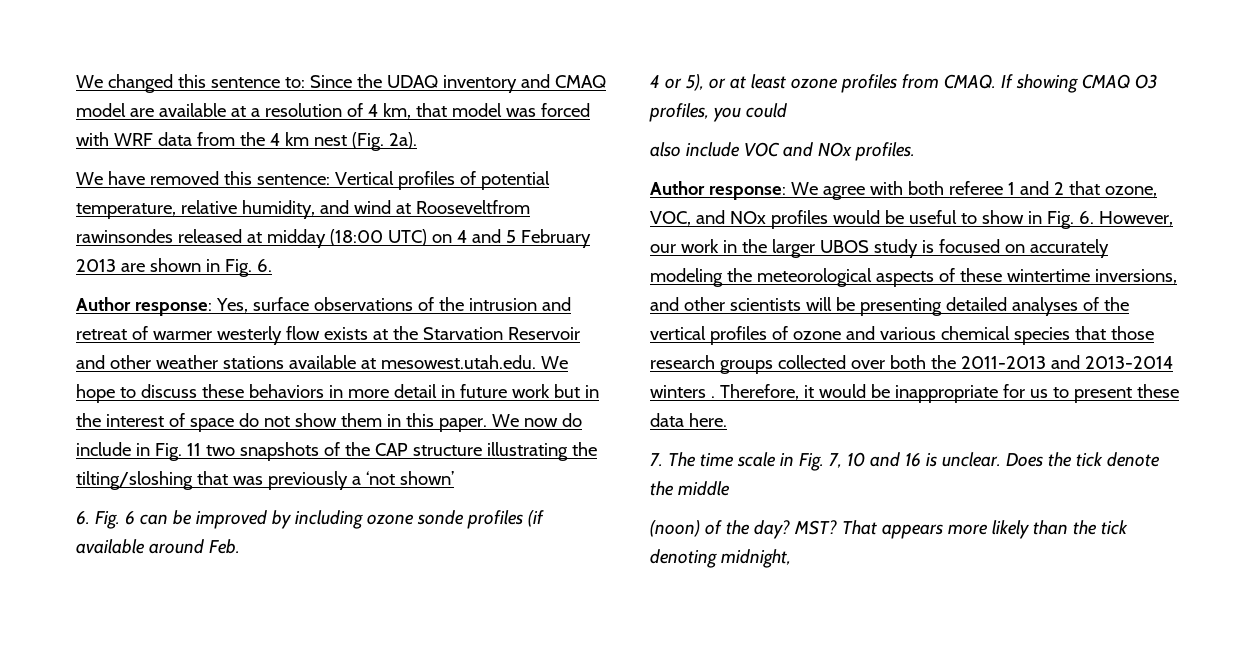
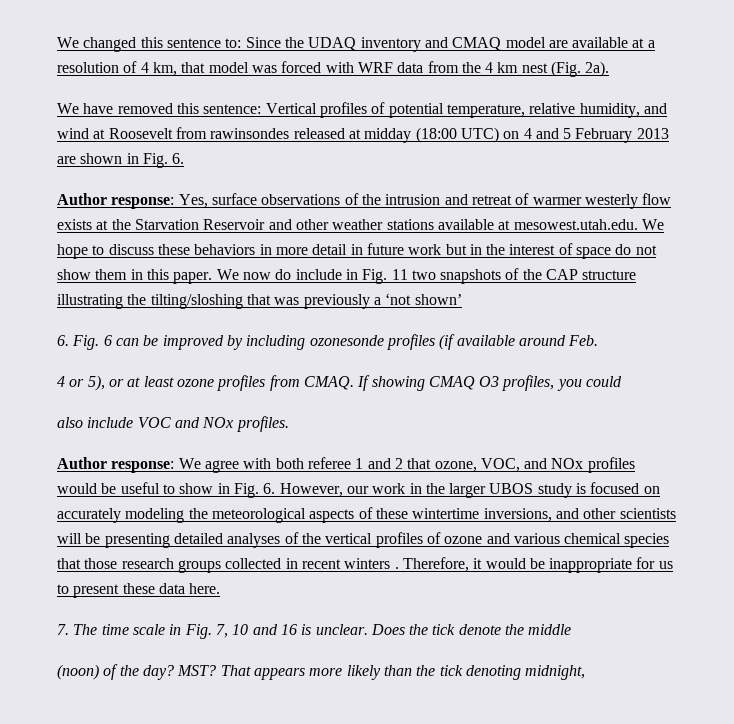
- We have removed this sentence: Vertical profiles of potential temperature, relative humidity, and wind at Rooseveltfrom rawinsondes released at midday (18:00 UTC) on 4 and 5 February 2013 are shown in Fig. 6.
+ We have removed this sentence: Vertical profiles of potential temperature, relative humidity, and wind at Roosevelt from rawinsondes released at midday (18:00 UTC) on 4 and 5 February 2013 are shown in Fig. 6.
- 6. Fig. 6 can be improved by including ozone sonde profiles (if available around Feb.
+ 6. Fig. 6 can be improved by including ozonesonde profiles (if available around Feb.
- We agree with both referee 1 and 2 that ozone, VOC, and NOx profiles would be useful to show in Fig. 6. However, our work in the larger UBOS study is focused on accurately modeling the meteorological aspects of these wintertime inversions, and other scientists will be presenting detailed analyses of the vertical profiles of ozone and various chemical species that those research groups collected over both the 2011-2013 and 2013-2014 winters .
+ We agree with both referee 1 and 2 that ozone, VOC, and NOx profiles would be useful to show in Fig. 6. However, our work in the larger UBOS study is focused on accurately modeling the meteorological aspects of these wintertime inversions, and other scientists will be presenting detailed analyses of the vertical profiles of ozone and various chemical species that those research groups collected in recent winters .

